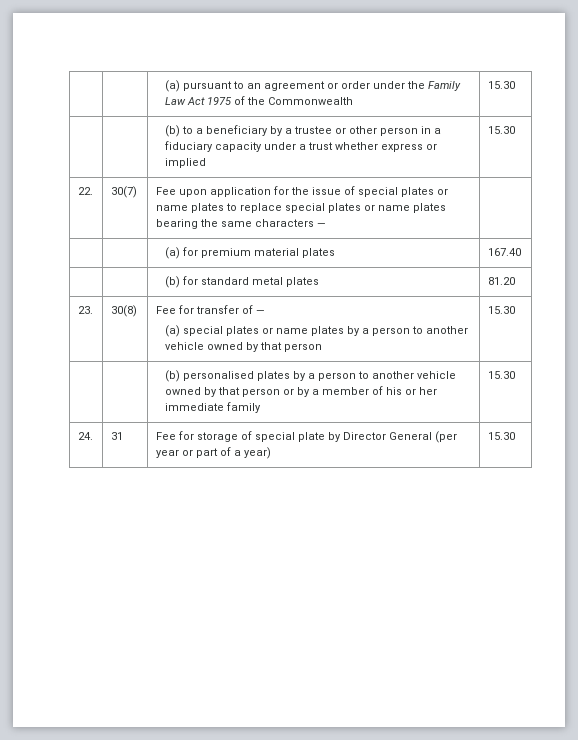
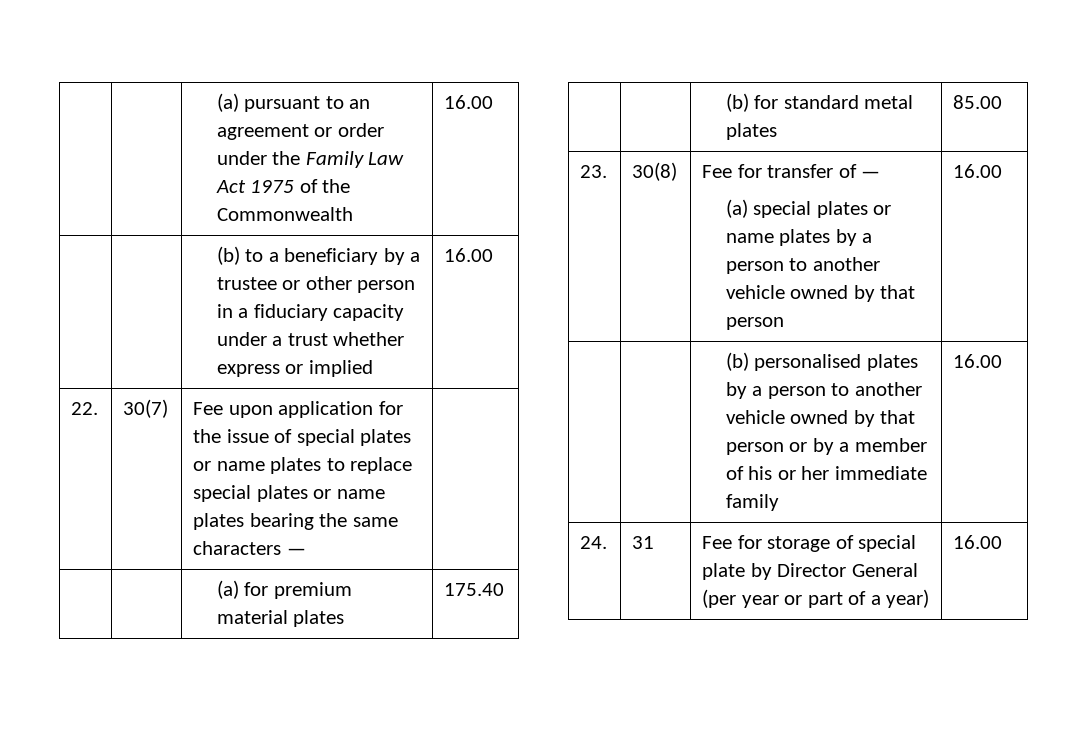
- | | (a) pursuant to an agreement or order under the Family Law Act 1975 of the Commonwealth | 15.30
+ | | (a) pursuant to an agreement or order under the Family Law Act 1975 of the Commonwealth | 16.00
- | | (b) to a beneficiary by a trustee or other person in a fiduciary capacity under a trust whether express or implied | 15.30
+ | | (b) to a beneficiary by a trustee or other person in a fiduciary capacity under a trust whether express or implied | 16.00
- | | (a) for premium material plates | 167.40
+ | | (a) for premium material plates | 175.40
- | | (b) for standard metal plates | 81.20
+ | | (b) for standard metal plates | 85.00
  23. | 30(8) | Fee for transfer of —
- (a) special plates or name plates by a person to another vehicle owned by that person | 15.30
+ (a) special plates or name plates by a person to another vehicle owned by that person | 16.00
- | | (b) personalised plates by a person to another vehicle owned by that person or by a member of his or her immediate family | 15.30
+ | | (b) personalised plates by a person to another vehicle owned by that person or by a member of his or her immediate family | 16.00
- 24. | 31 | Fee for storage of special plate by Director General (per year or part of a year) | 15.30
+ 24. | 31 | Fee for storage of special plate by Director General (per year or part of a year) | 16.00

